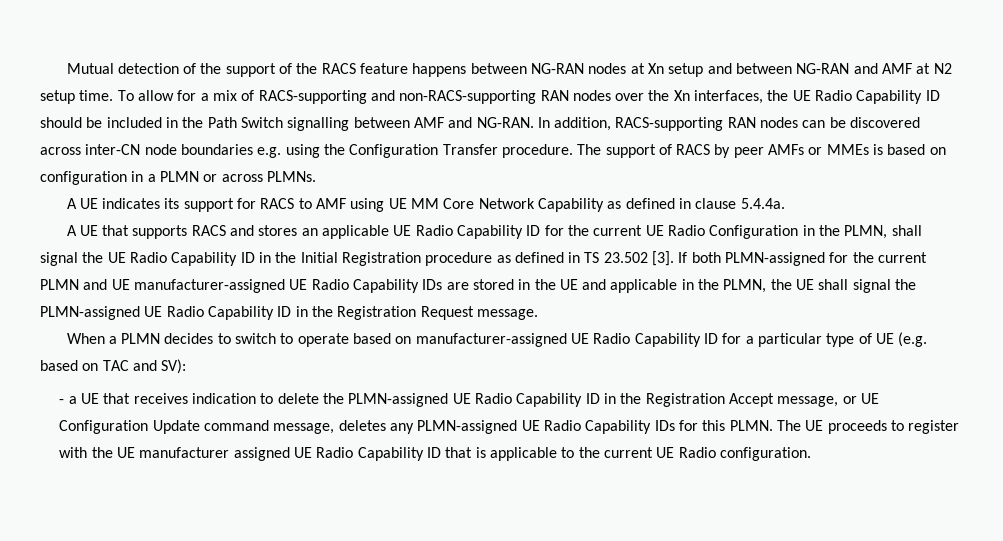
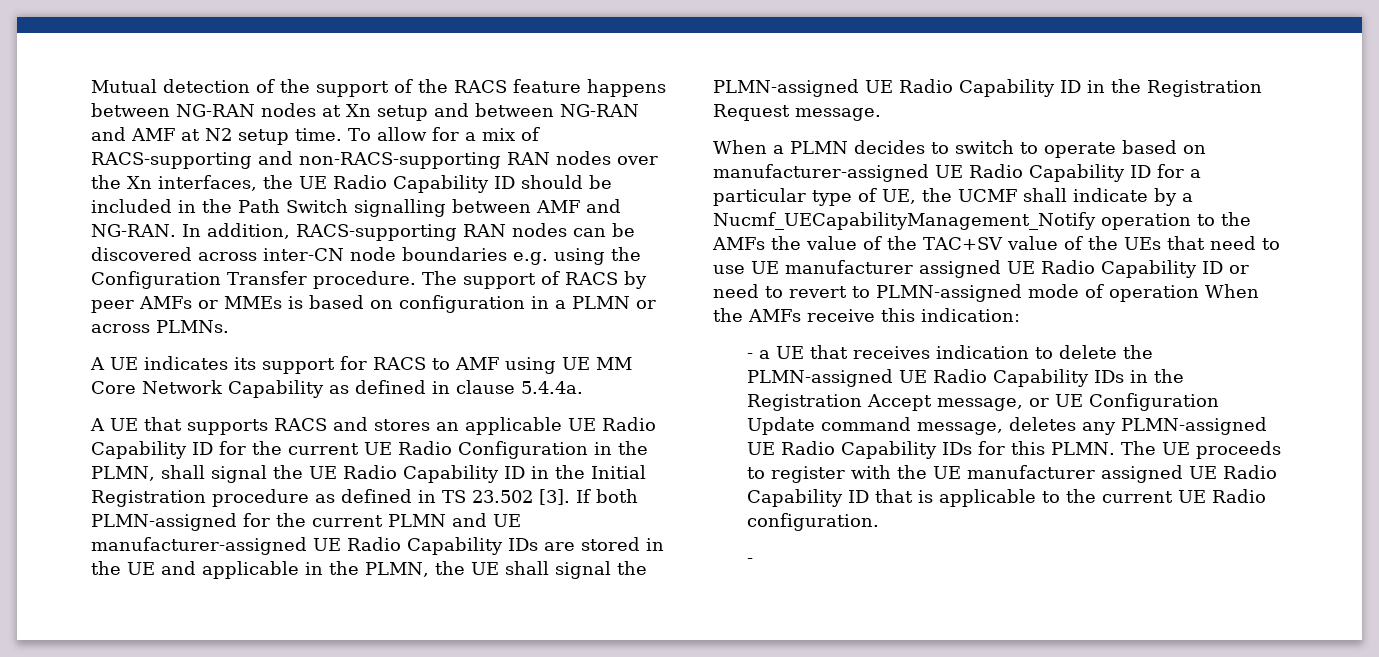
- When a PLMN decides to switch to operate based on manufacturer-assigned UE Radio Capability ID for a particular type of UE (e.g. based on TAC and SV):
+ When a PLMN decides to switch to operate based on manufacturer-assigned UE Radio Capability ID for a particular type of UE, the UCMF shall indicate by a Nucmf_UECapabilityManagement_Notify operation to the AMFs the value of the TAC+SV value of the UEs that need to use UE manufacturer assigned UE Radio Capability ID or need to revert to PLMN-assigned mode of operation When the AMFs receive this indication:
- - a UE that receives indication to delete the PLMN-assigned UE Radio Capability ID in the Registration Accept message, or UE Configuration Update command message, deletes any PLMN-assigned UE Radio Capability IDs for this PLMN.
+ - a UE that receives indication to delete the PLMN-assigned UE Radio Capability IDs in the Registration Accept message, or UE Configuration Update command message, deletes any PLMN-assigned UE Radio Capability IDs for this PLMN.
  The UE proceeds to register with the UE manufacturer assigned UE Radio Capability ID that is applicable to the current UE Radio configuration.
+ -

